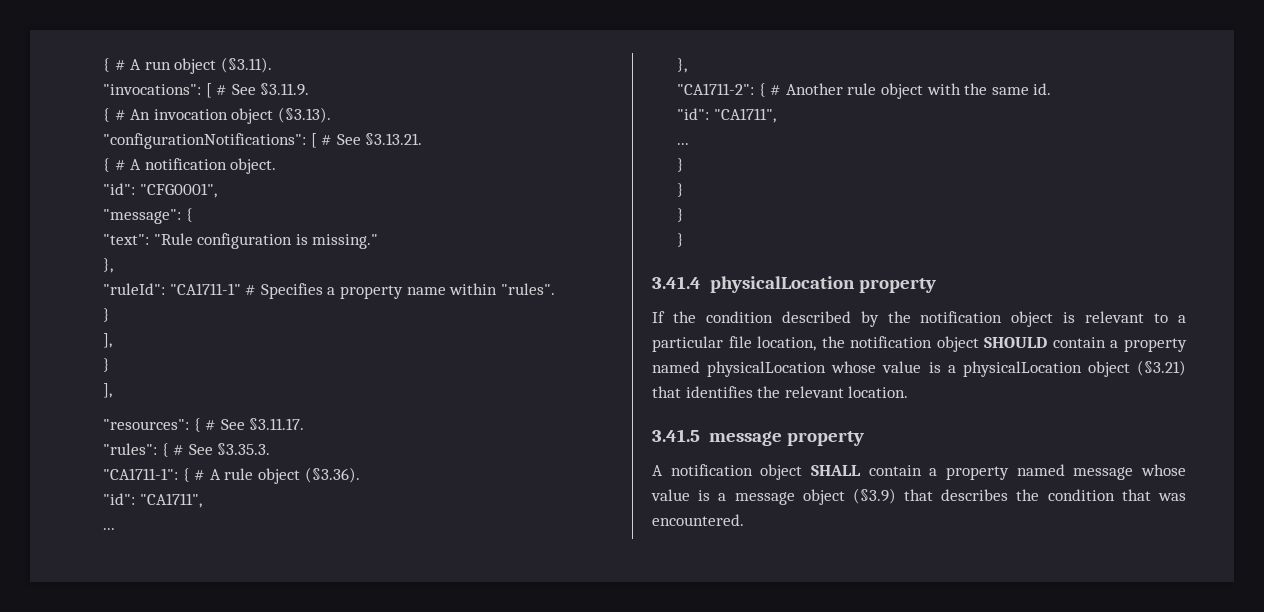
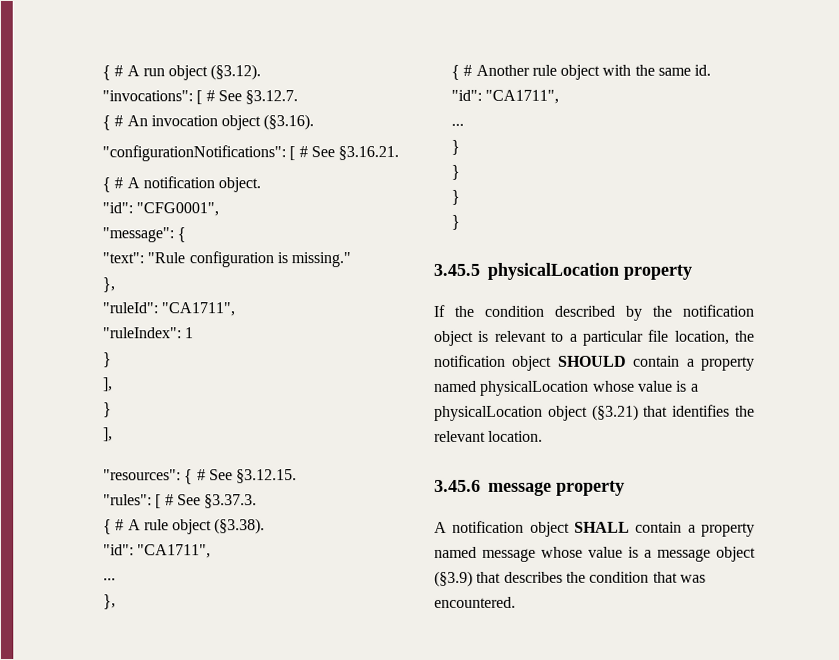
- { # A run object (§3.11).
+ { # A run object (§3.12).
- "invocations": [ # See §3.11.9.
+ "invocations": [ # See §3.12.7.
- { # An invocation object (§3.13).
+ { # An invocation object (§3.16).
- "configurationNotifications": [ # See §3.13.21.
+ "configurationNotifications": [ # See §3.16.21.
- "ruleId": "CA1711-1" # Specifies a property name within "rules".
+ "ruleId": "CA1711",
+ "ruleIndex": 1
- "resources": { # See §3.11.17.
+ "resources": { # See §3.12.15.
- "rules": { # See §3.35.3.
- "CA1711-1": { # A rule object (§3.36).
+ "rules": [ # See §3.37.3.
+ { # A rule object (§3.38).
- "CA1711-2": { # Another rule object with the same id.
+ { # Another rule object with the same id.
- 3.41.4 physicalLocation property
+ 3.45.5 physicalLocation property
- 3.41.5 message property
+ 3.45.6 message property

